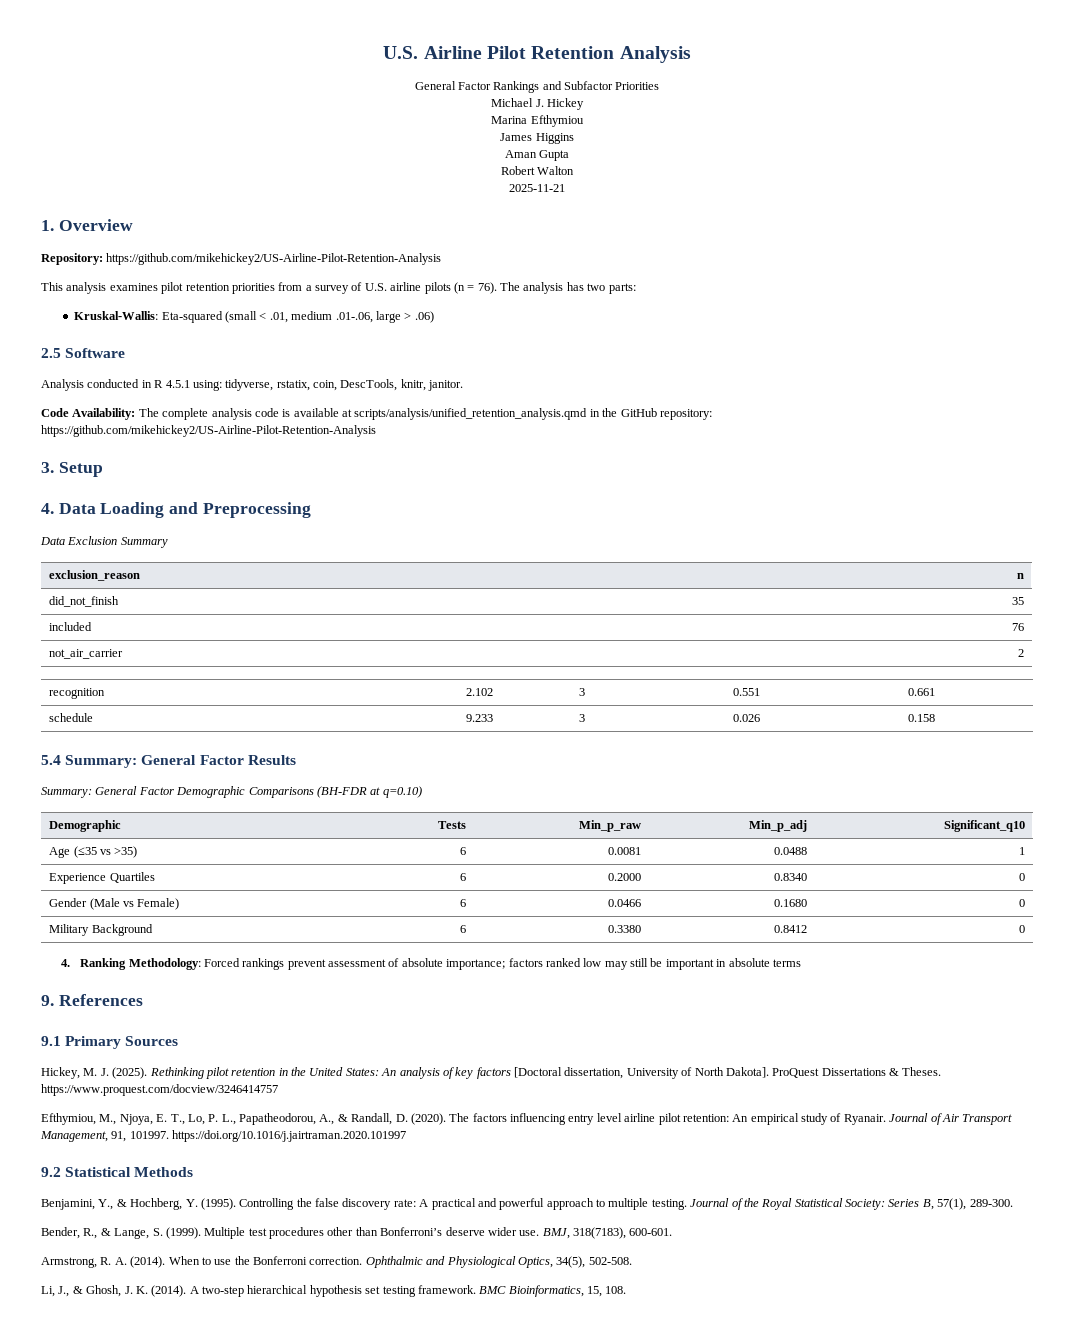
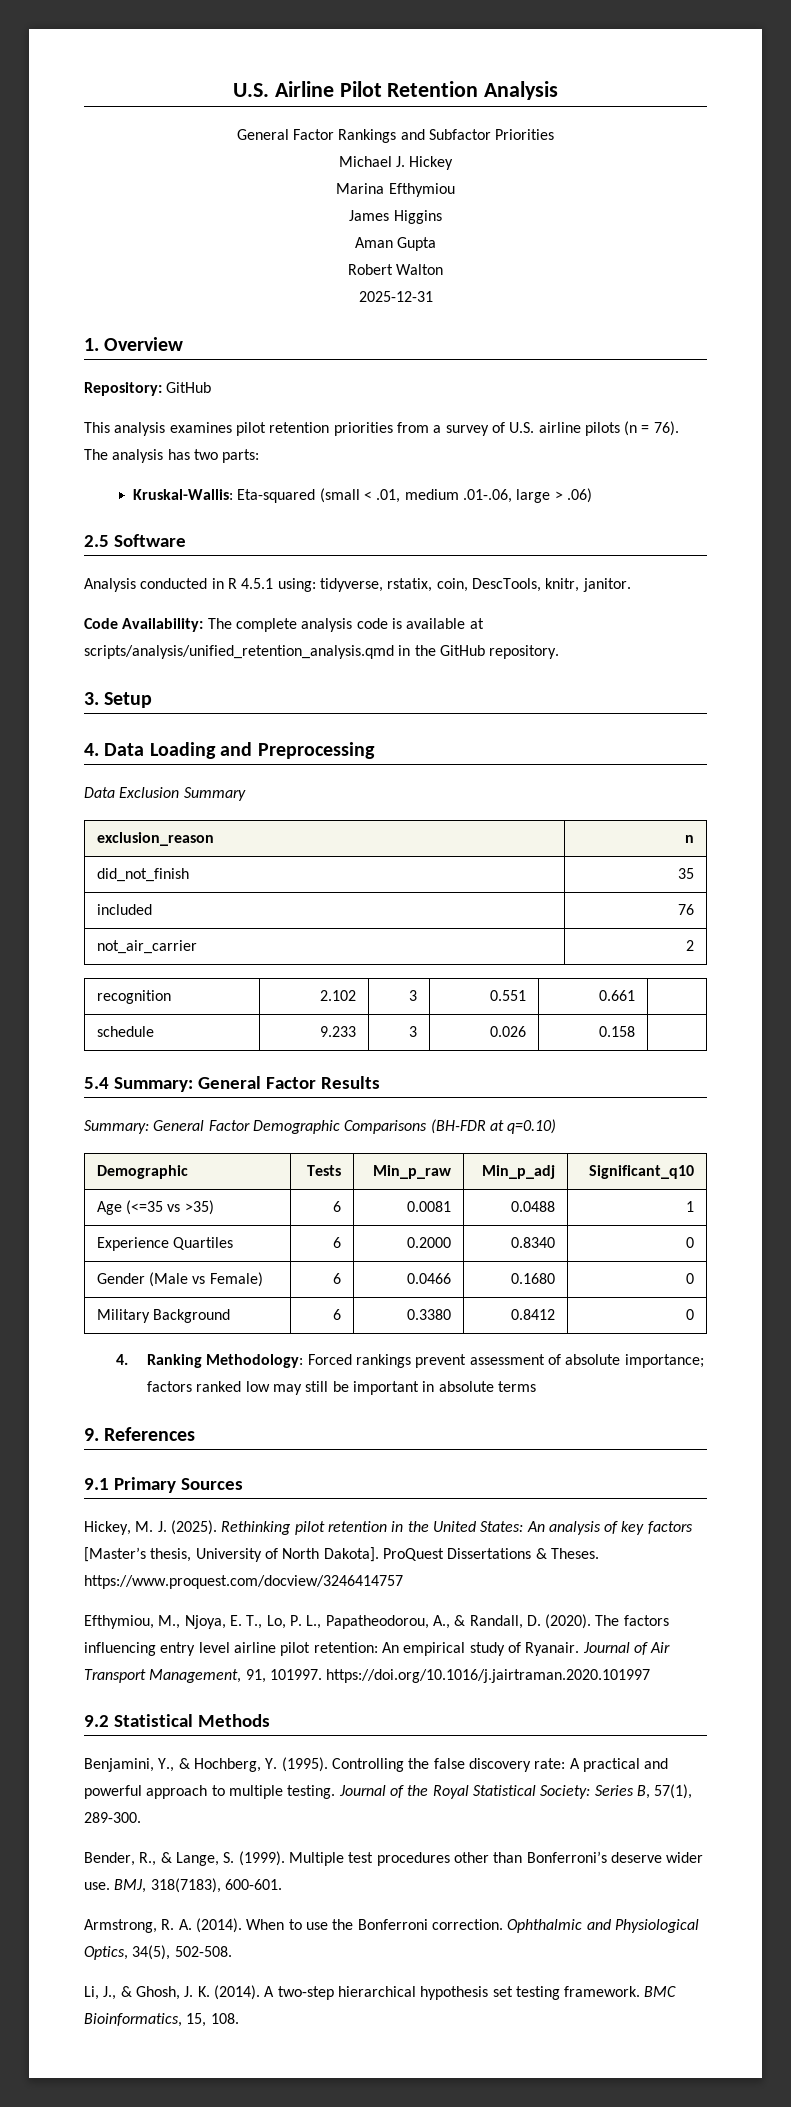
- 2025-11-21
+ 2025-12-31
- Repository: https://github.com/mikehickey2/US-Airline-Pilot-Retention-Analysis
+ Repository: GitHub
- Code Availability: The complete analysis code is available at scripts/analysis/unified_retention_analysis.qmd in the GitHub repository: https://github.com/mikehickey2/US-Airline-Pilot-Retention-Analysis
+ Code Availability: The complete analysis code is available at scripts/analysis/unified_retention_analysis.qmd in the GitHub repository.
- Age (≤35 vs >35) | 6 | 0.0081 | 0.0488 | 1
+ Age (<=35 vs >35) | 6 | 0.0081 | 0.0488 | 1
- Rethinking pilot retention in the United States: An analysis of key factors [Doctoral dissertation, University of North Dakota].
+ Rethinking pilot retention in the United States: An analysis of key factors [Master’s thesis, University of North Dakota].

